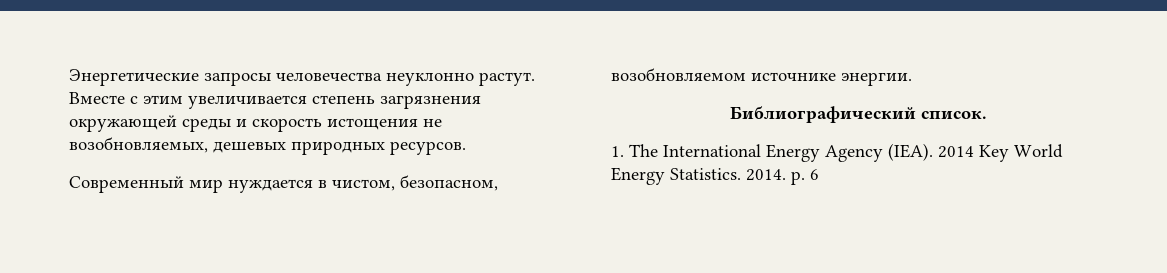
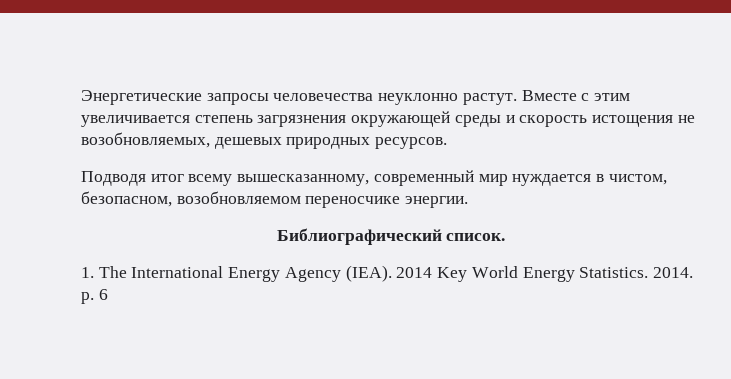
- Современный мир нуждается в чистом, безопасном, возобновляемом источнике энергии.
+ Подводя итог всему вышесказанному, современный мир нуждается в чистом, безопасном, возобновляемом переносчике энергии.

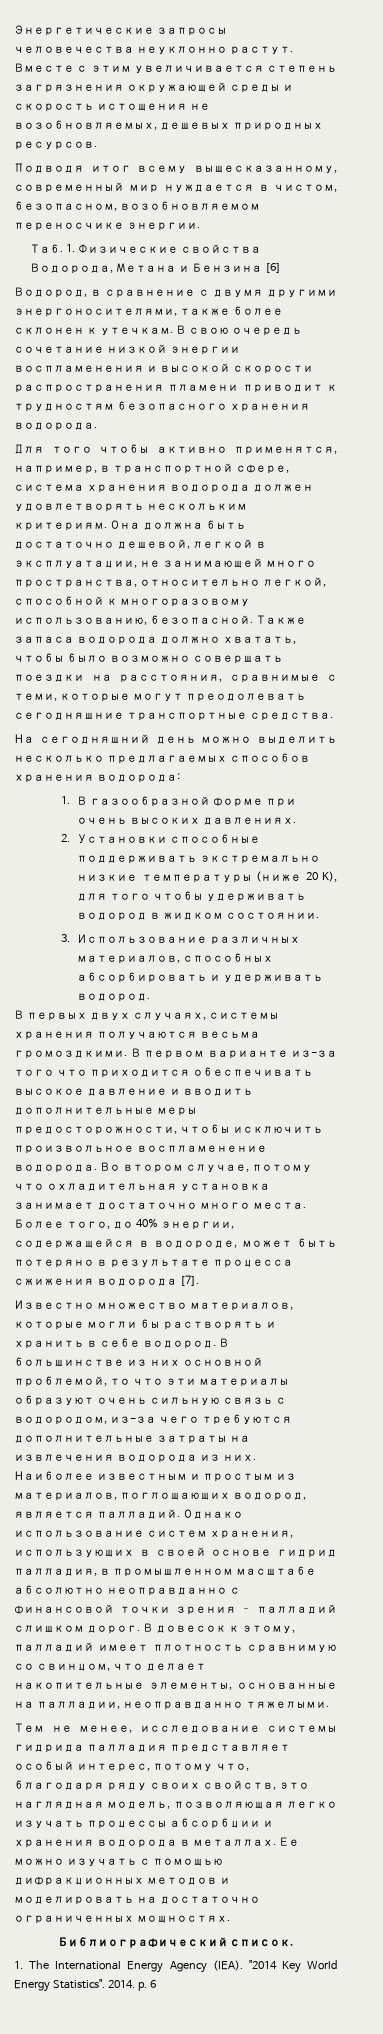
+ Таб. 1. Физические свойства Водорода, Метана и Бензина [6]
+ Водород, в сравнение с двумя другими энергоносителями, также более склонен к утечкам. В свою очередь сочетание низкой энергии воспламенения и высокой скорости распространения пламени приводит к трудностям безопасного хранения водорода.
+ Для того чтобы активно применятся, например, в транспортной сфере, система хранения водорода должен удовлетворять нескольким критериям. Она должна быть достаточно дешевой, легкой в эксплуатации, не занимающей много пространства, относительно легкой, способной к многоразовому использованию, безопасной. Также запаса водорода должно хватать, чтобы было возможно совершать поездки на расстояния, сравнимые с теми, которые могут преодолевать сегодняшние транспортные средства.
+ На сегодняшний день можно выделить несколько предлагаемых способов хранения водорода:
+ 1. В газообразной форме при очень высоких давлениях.
+ 2. Установки способные поддерживать экстремально низкие температуры (ниже 20 K), для того чтобы удерживать водород в жидком состоянии.
+ 3. Использование различных материалов, способных абсорбировать и удерживать водород.
+ В первых двух случаях, системы хранения получаются весьма громоздкими. В первом варианте из-за того что приходится обеспечивать высокое давление и вводить дополнительные меры предосторожности, чтобы исключить произвольное воспламенение водорода. Во втором случае, потому что охладительная установка занимает достаточно много места. Более того, до 40% энергии, содержащейся в водороде, может быть потеряно в результате процесса сжижения водорода [7].
+ Известно множество материалов, которые могли бы растворять и хранить в себе водород. В большинстве из них основной проблемой, то что эти материалы образуют очень сильную связь с водородом, из-за чего требуются дополнительные затраты на извлечения водорода из них. Наиболее известным и простым из материалов, поглощающих водород, является палладий. Однако использование систем хранения, использующих в своей основе гидрид палладия, в промышленном масштабе абсолютно неоправданно с финансовой точки зрения – палладий слишком дорог. В довесок к этому, палладий имеет плотность сравнимую со свинцом, что делает накопительные элементы, основанные на палладии, неоправданно тяжелыми.
+ Тем не менее, исследование системы гидрида палладия представляет особый интерес, потому что, благодаря ряду своих свойств, это наглядная модель, позволяющая легко изучать процессы абсорбции и хранения водорода в металлах. Ее можно изучать с помощью дифракционных методов и моделировать на достаточно ограниченных мощностях.
- 2014 Key World Energy Statistics.
+ "2014 Key World Energy Statistics".

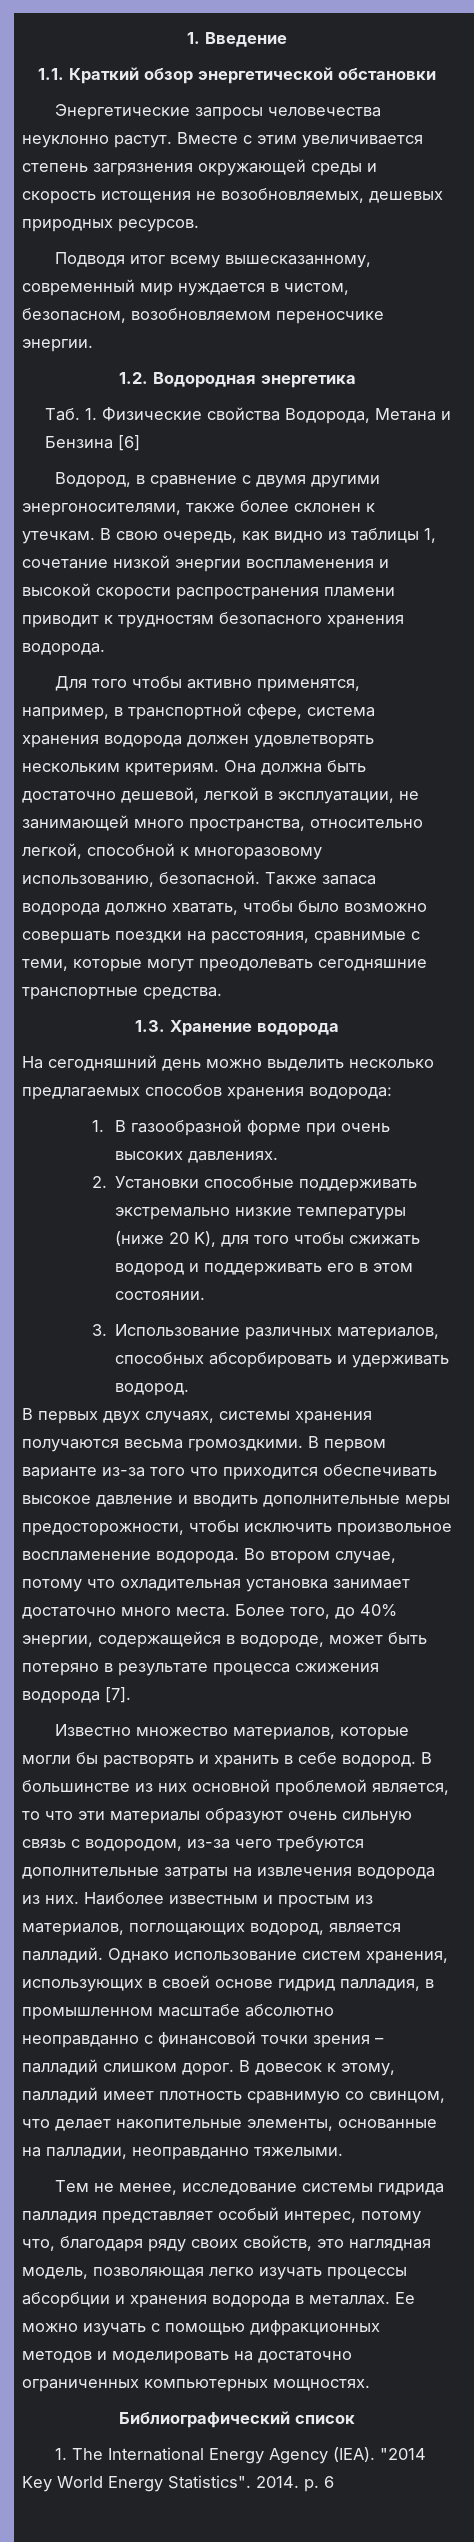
+ 1. Введение
+ 1.1. Краткий обзор энергетической обстановки
+ 1.2. Водородная энергетика
- В свою очередь сочетание низкой энергии воспламенения и высокой скорости распространения пламени приводит к трудностям безопасного хранения водорода.
+ В свою очередь, как видно из таблицы 1, сочетание низкой энергии воспламенения и высокой скорости распространения пламени приводит к трудностям безопасного хранения водорода.
+ 1.3. Хранение водорода
- 2. Установки способные поддерживать экстремально низкие температуры (ниже 20 K), для того чтобы удерживать водород в жидком состоянии.
+ 2. Установки способные поддерживать экстремально низкие температуры (ниже 20 K), для того чтобы сжижать водород и поддерживать его в этом состоянии.
- В большинстве из них основной проблемой, то что эти материалы образуют очень сильную связь с водородом, из-за чего требуются дополнительные затраты на извлечения водорода из них.
+ В большинстве из них основной проблемой является, то что эти материалы образуют очень сильную связь с водородом, из-за чего требуются дополнительные затраты на извлечения водорода из них.
- Ее можно изучать с помощью дифракционных методов и моделировать на достаточно ограниченных мощностях.
+ Ее можно изучать с помощью дифракционных методов и моделировать на достаточно ограниченных компьютерных мощностях.
- Библиографический список.
+ Библиографический список

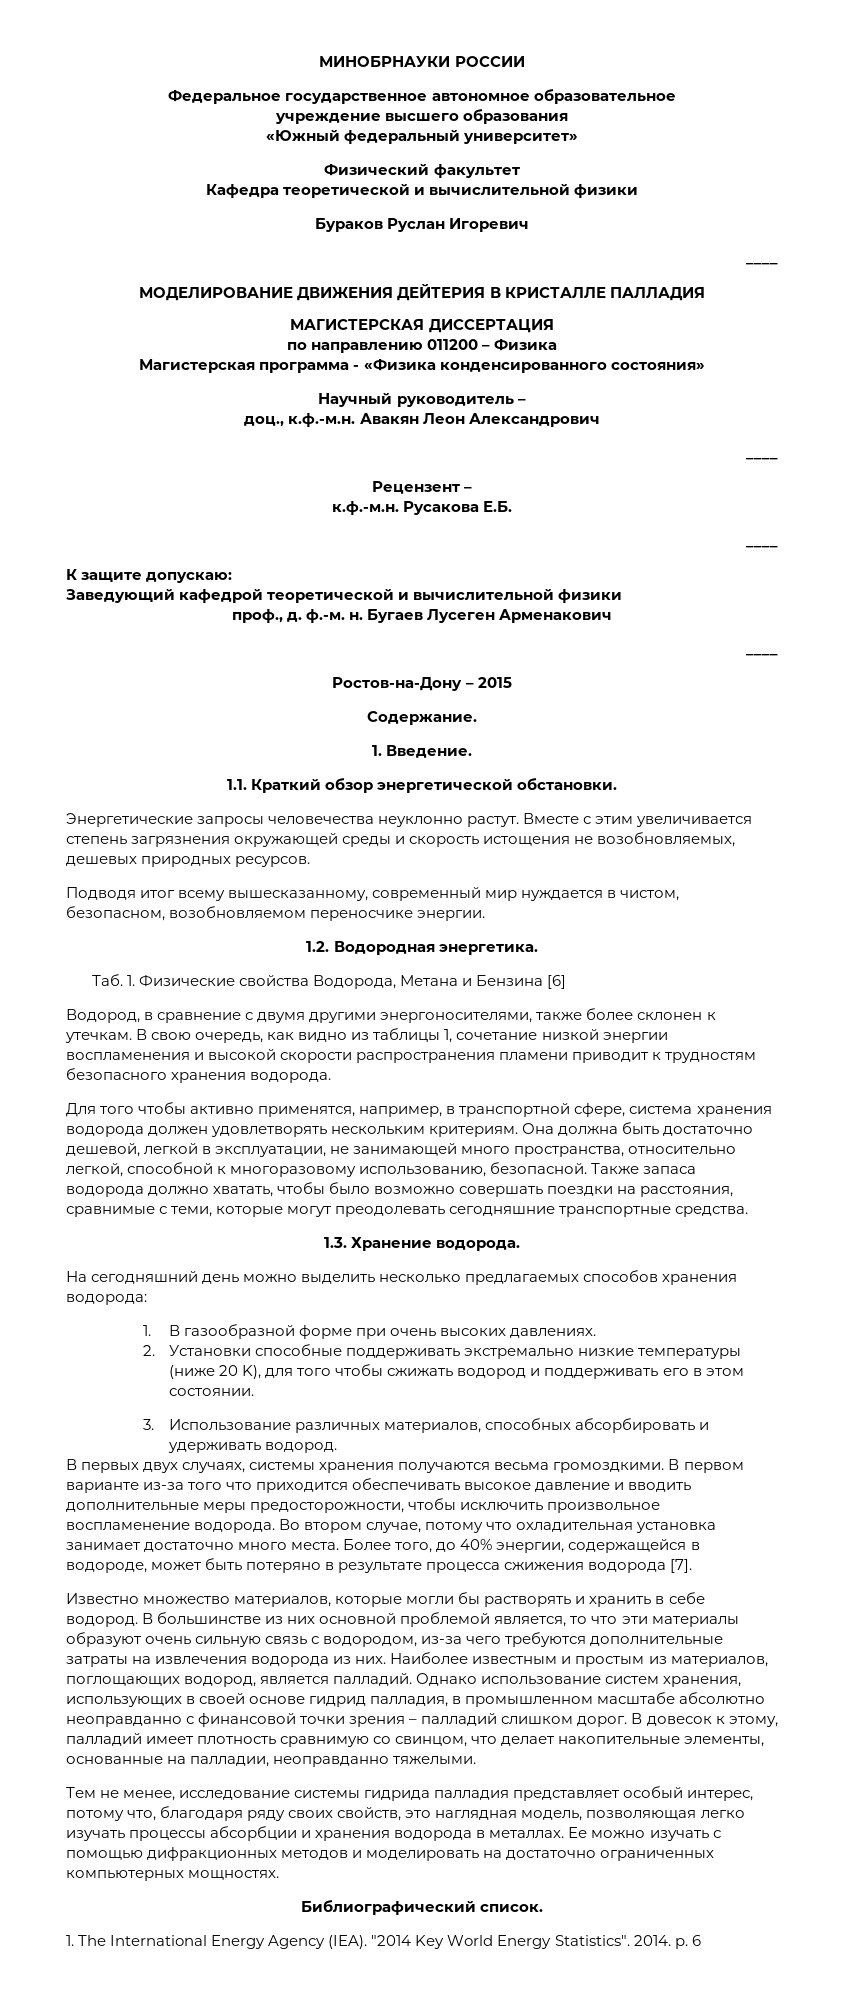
- 1. Введение
+ МИНОБРНАУКИ РОССИИ
+ Федеральное государственное автономное образовательное
+ учреждение высшего образования
+ «Южный федеральный университет»
+ Физический факультет
+ Кафедра теоретической и вычислительной физики
+ Бураков Руслан Игоревич
+ ____
+ МОДЕЛИРОВАНИЕ ДВИЖЕНИЯ ДЕЙТЕРИЯ В КРИСТАЛЛЕ ПАЛЛАДИЯ
+ МАГИСТЕРСКАЯ ДИССЕРТАЦИЯ
+ по направлению 011200 – Физика
+ Магистерская программа - «Физика конденсированного состояния»
+ Научный руководитель –
+ доц., к.ф.-м.н. Авакян Леон Александрович
+ ____
+ Рецензент –
+ к.ф.-м.н. Русакова Е.Б.
+ ____
+ К защите допускаю:
+ Заведующий кафедрой теоретической и вычислительной физики
+ проф., д. ф.-м. н. Бугаев Лусеген Арменакович
+ ____
+ Ростов-на-Дону – 2015
+ Содержание.
+ 1. Введение.
- 1.1. Краткий обзор энергетической обстановки
+ 1.1. Краткий обзор энергетической обстановки.
- 1.2. Водородная энергетика
+ 1.2. Водородная энергетика.
- 1.3. Хранение водорода
+ 1.3. Хранение водорода.
- Библиографический список
+ Библиографический список.

